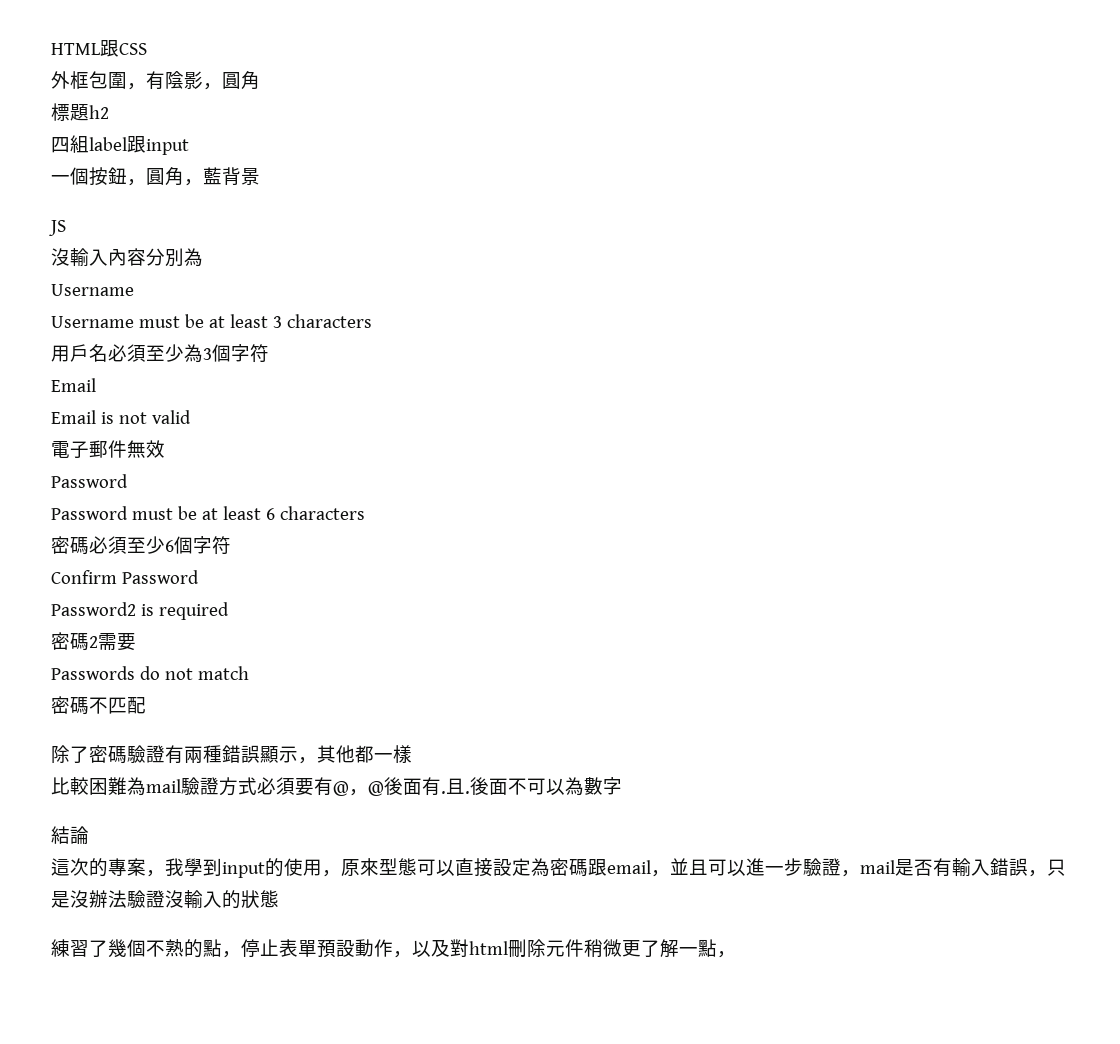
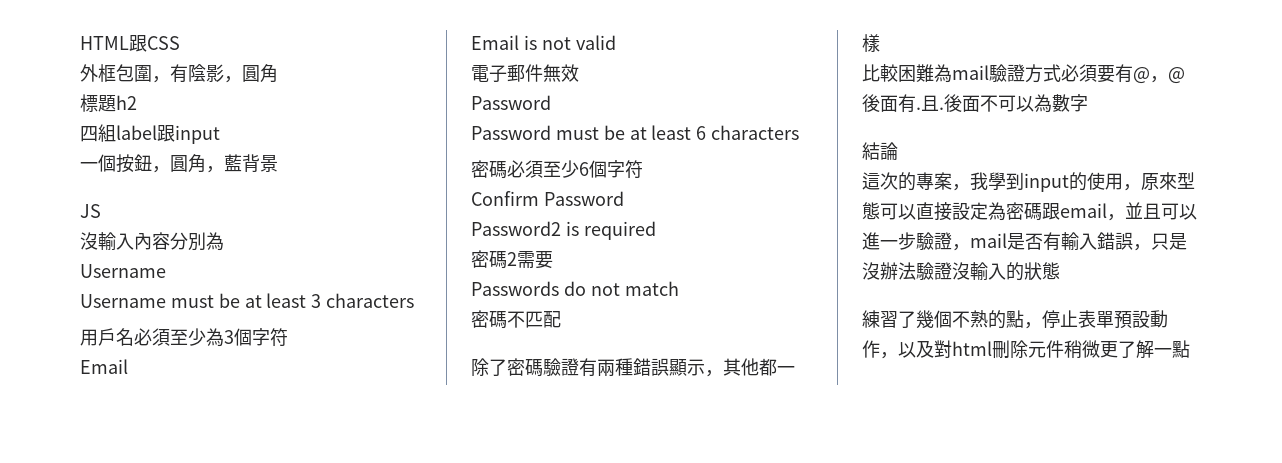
- 練習了幾個不熟的點，停止表單預設動作，以及對html刪除元件稍微更了解一點，
+ 練習了幾個不熟的點，停止表單預設動作，以及對html刪除元件稍微更了解一點

